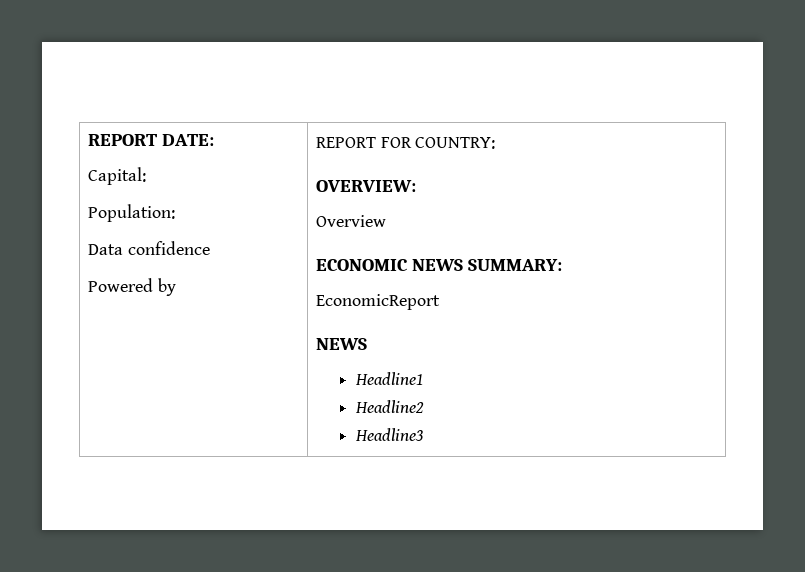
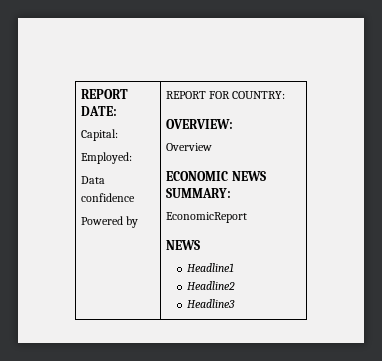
  REPORT DATE:
  Capital:
- Population:
+ Employed:

